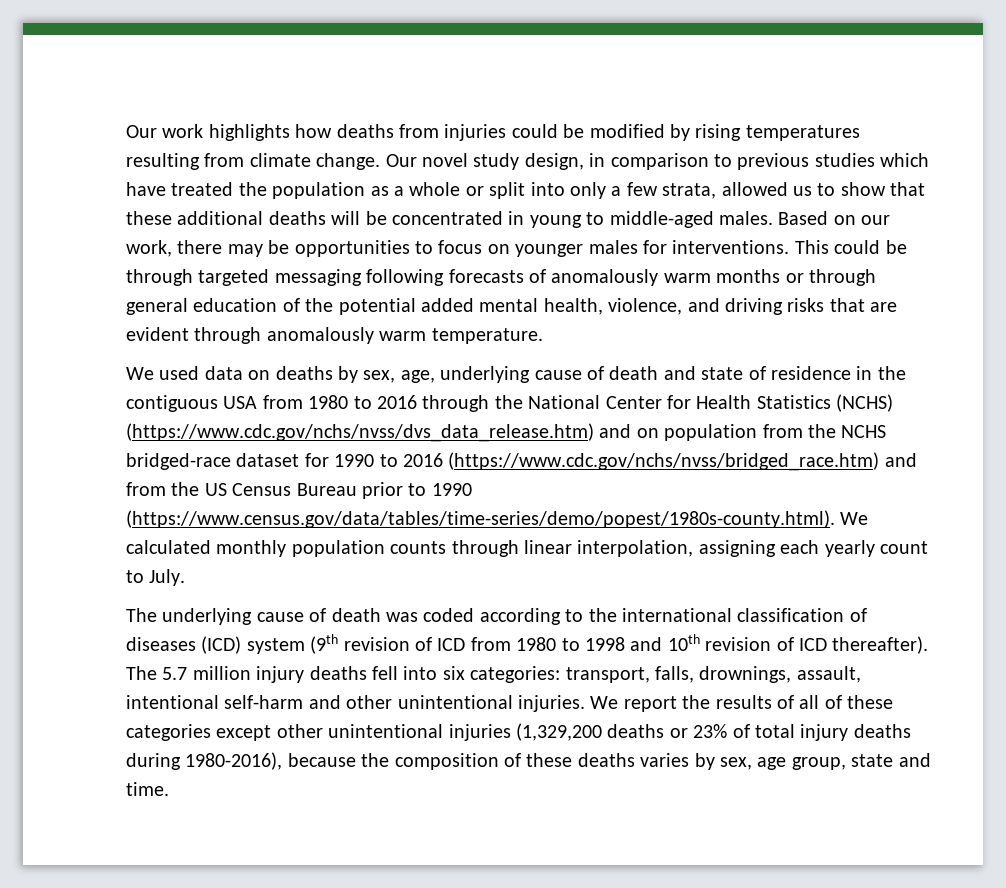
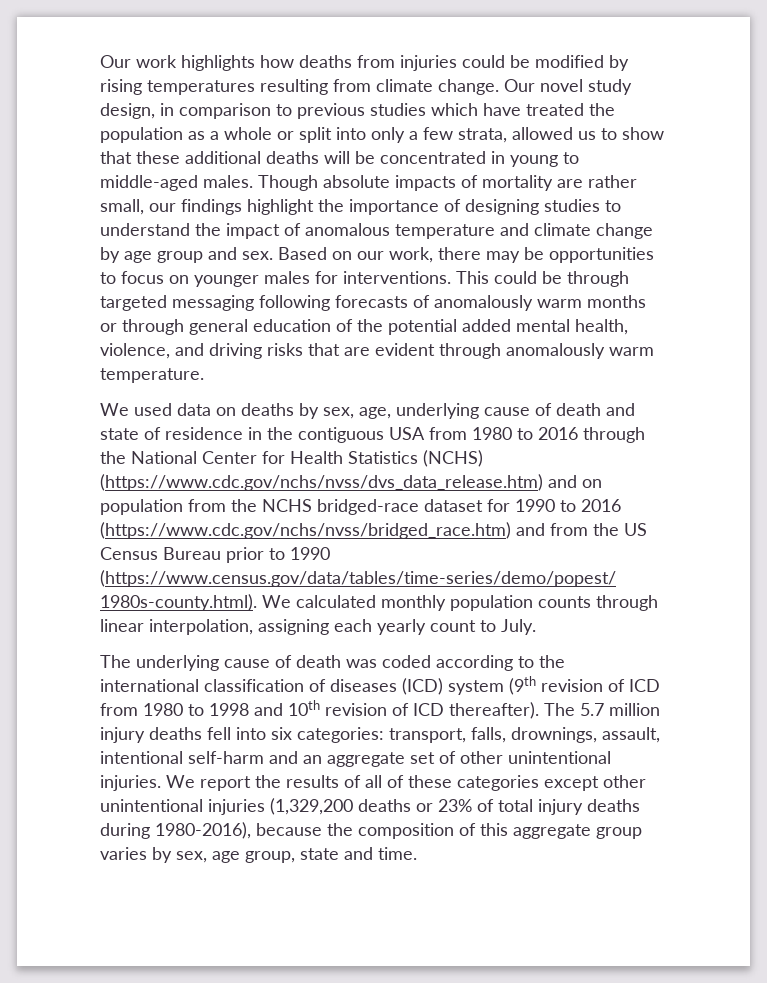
+ Though absolute impacts of mortality are rather small, our findings highlight the importance of designing studies to understand the impact of anomalous temperature and climate change by age group and sex.
- The 5.7 million injury deaths fell into six categories: transport, falls, drownings, assault, intentional self-harm and other unintentional injuries.
+ The 5.7 million injury deaths fell into six categories: transport, falls, drownings, assault, intentional self-harm and an aggregate set of other unintentional injuries.
- We report the results of all of these categories except other unintentional injuries (1,329,200 deaths or 23% of total injury deaths during 1980-2016), because the composition of these deaths varies by sex, age group, state and time.
+ We report the results of all of these categories except other unintentional injuries (1,329,200 deaths or 23% of total injury deaths during 1980-2016), because the composition of this aggregate group varies by sex, age group, state and time.

